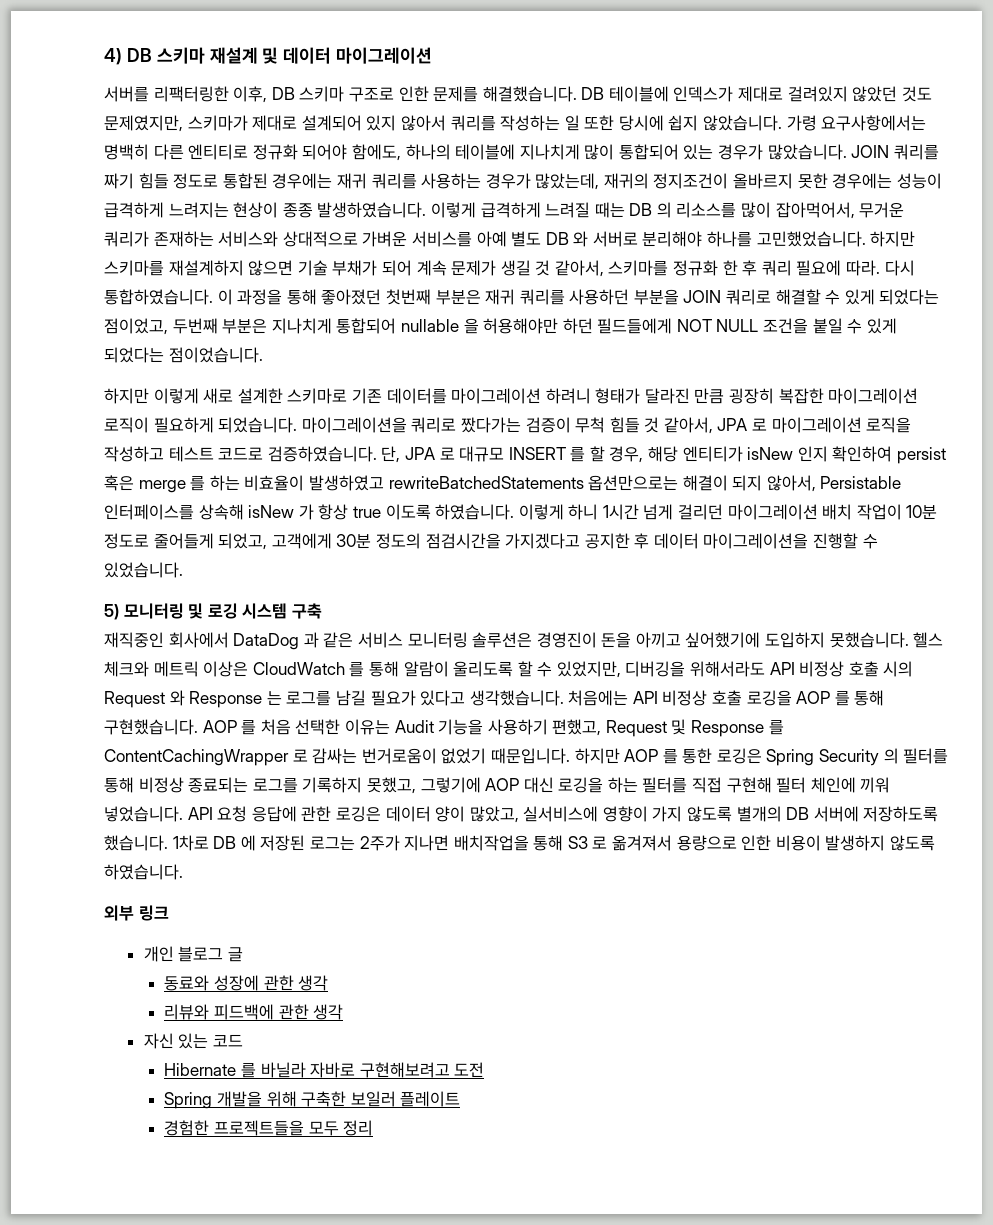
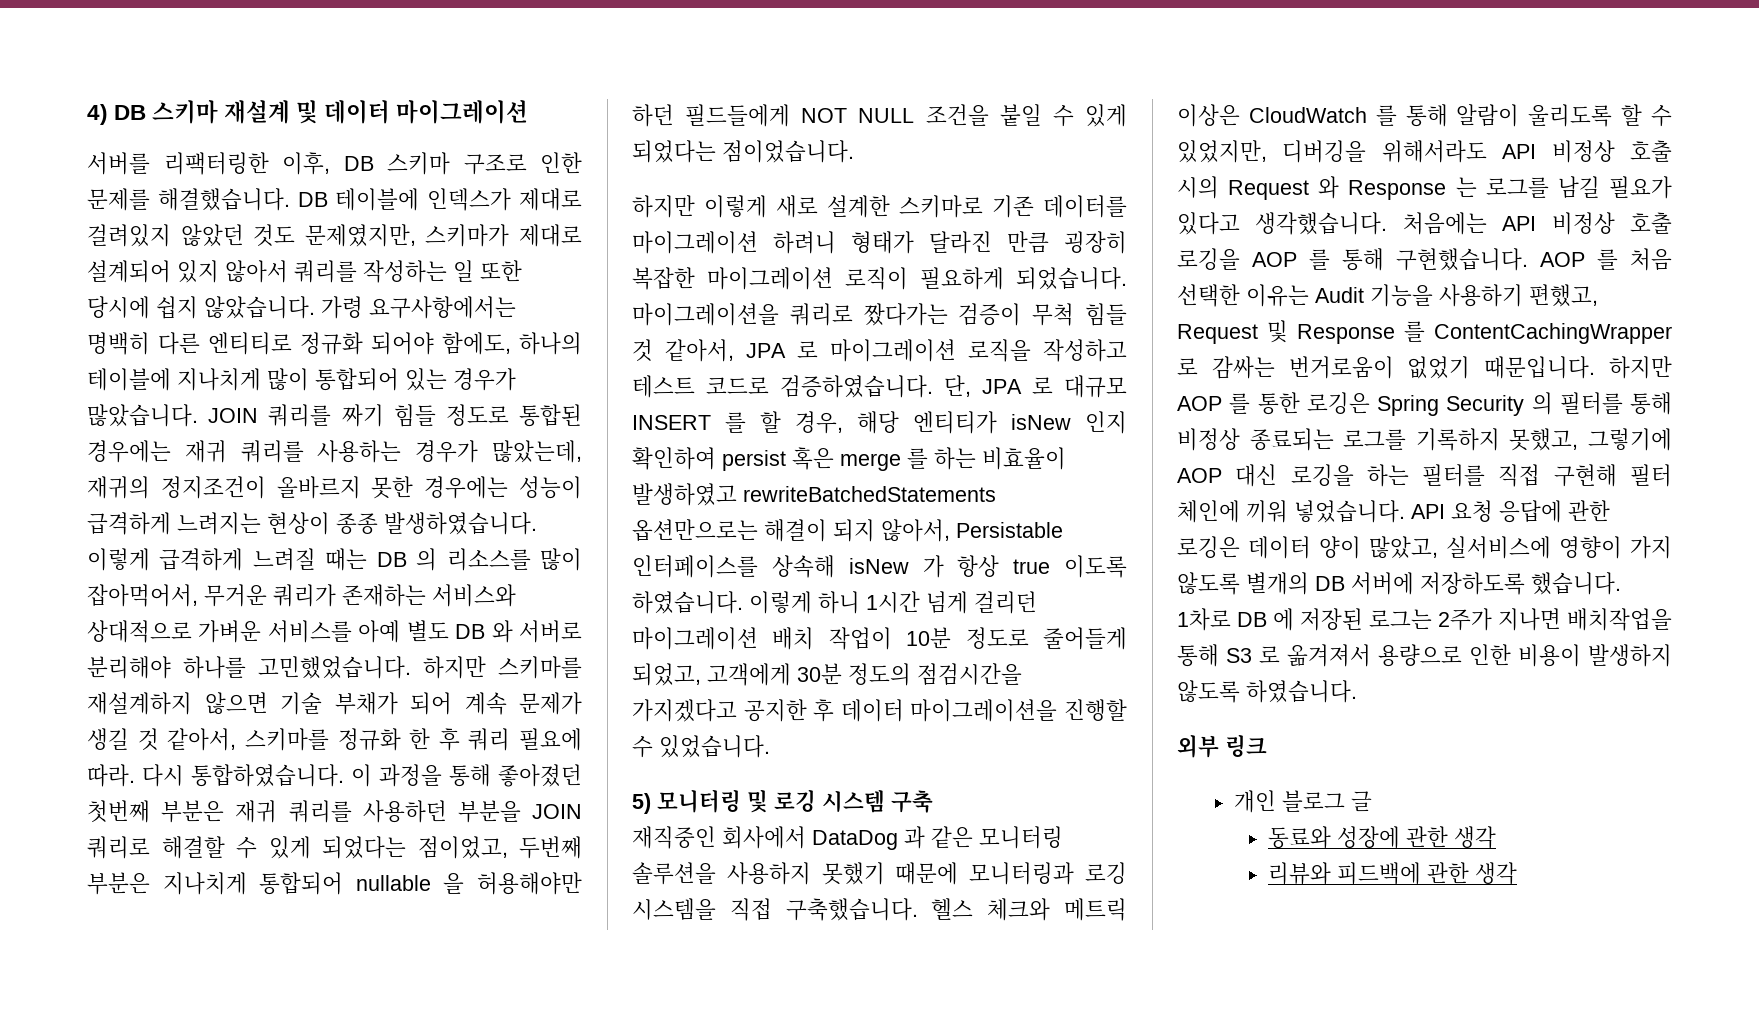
- 재직중인 회사에서 DataDog 과 같은 서비스 모니터링 솔루션은 경영진이 돈을 아끼고 싶어했기에 도입하지 못했습니다.
+ 재직중인 회사에서 DataDog 과 같은 모니터링 솔루션을 사용하지 못했기 때문에 모니터링과 로깅 시스템을 직접 구축했습니다.
- 자신 있는 코드
- Hibernate 를 바닐라 자바로 구현해보려고 도전
- Spring 개발을 위해 구축한 보일러 플레이트
- 경험한 프로젝트들을 모두 정리

